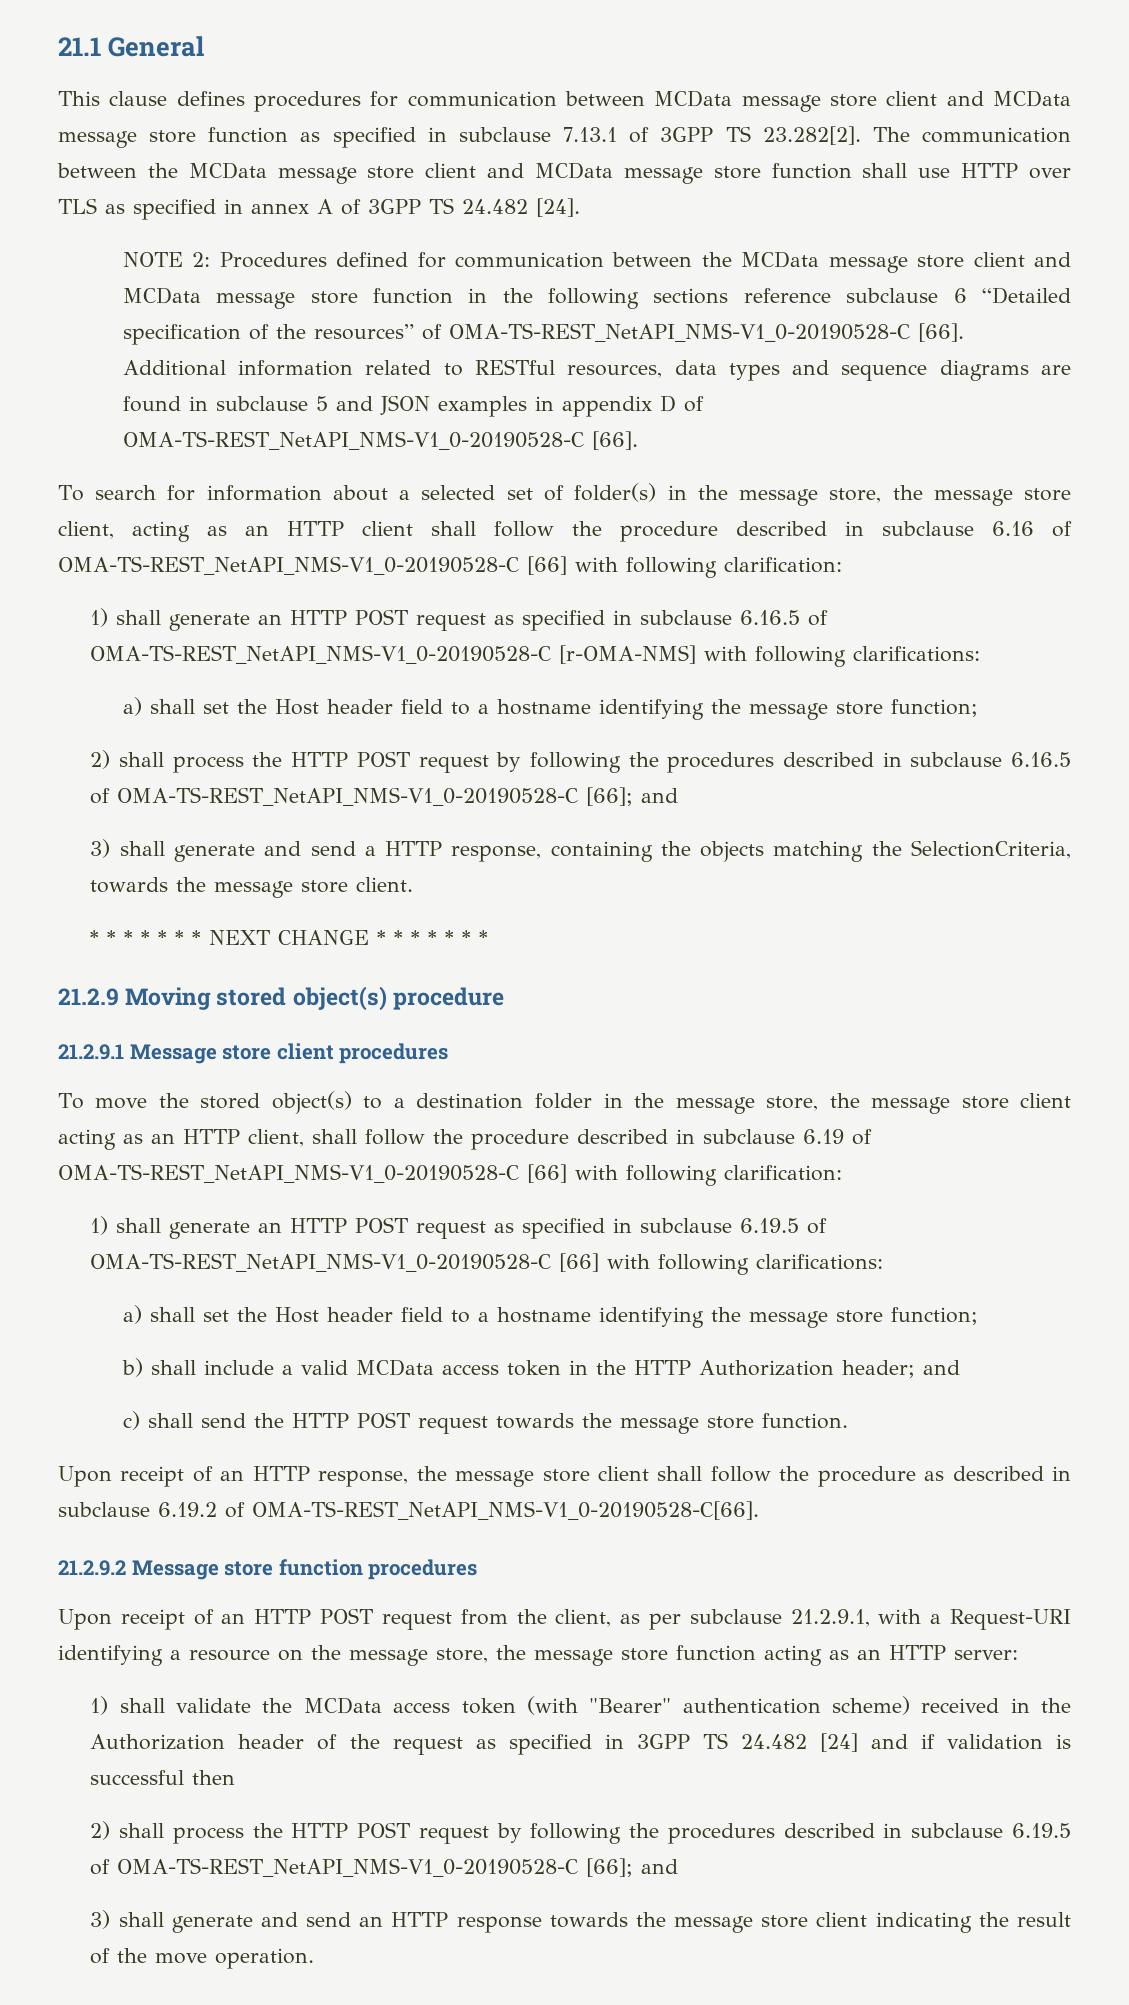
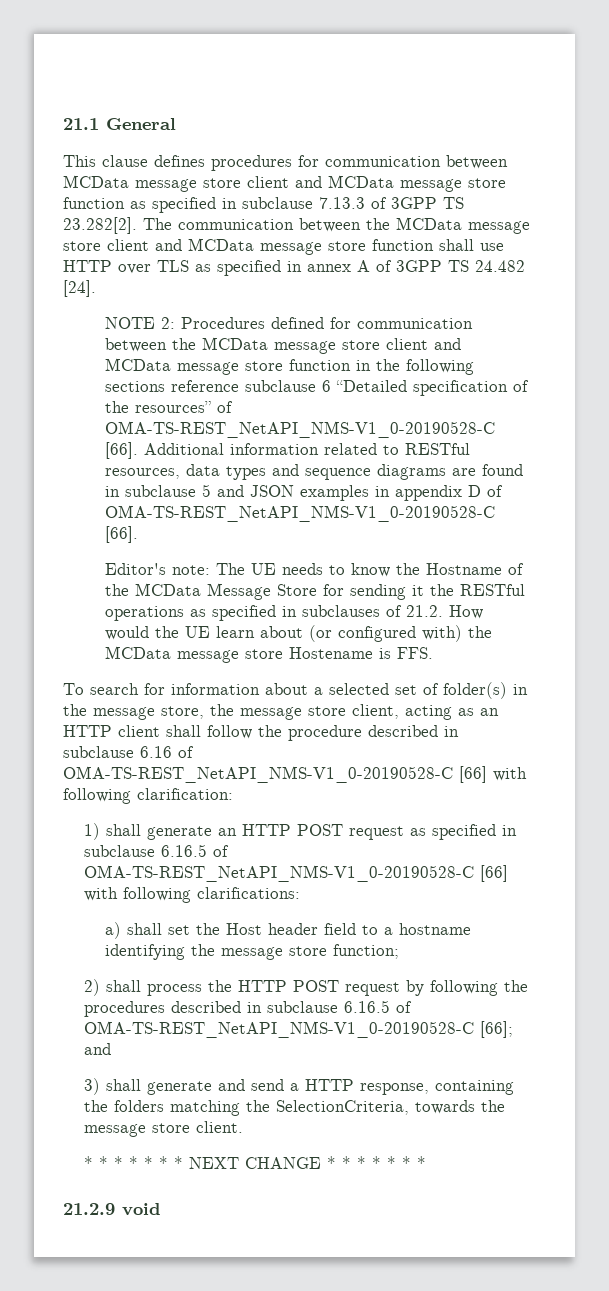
- This clause defines procedures for communication between MCData message store client and MCData message store function as specified in subclause 7.13.1 of 3GPP TS 23.282[2]. The communication between the MCData message store client and MCData message store function shall use HTTP over TLS as specified in annex A of 3GPP TS 24.482 [24].
+ This clause defines procedures for communication between MCData message store client and MCData message store function as specified in subclause 7.13.3 of 3GPP TS 23.282[2]. The communication between the MCData message store client and MCData message store function shall use HTTP over TLS as specified in annex A of 3GPP TS 24.482 [24].
+ Editor's note: The UE needs to know the Hostname of the MCData Message Store for sending it the RESTful operations as specified in subclauses of 21.2. How would the UE learn about (or configured with) the MCData message store Hostename is FFS.
- 1) shall generate an HTTP POST request as specified in subclause 6.16.5 of OMA-TS-REST_NetAPI_NMS-V1_0-20190528-C [r-OMA-NMS] with following clarifications:
+ 1) shall generate an HTTP POST request as specified in subclause 6.16.5 of OMA-TS-REST_NetAPI_NMS-V1_0-20190528-C [66] with following clarifications:
- 3) shall generate and send a HTTP response, containing the objects matching the SelectionCriteria, towards the message store client.
+ 3) shall generate and send a HTTP response, containing the folders matching the SelectionCriteria, towards the message store client.
- 21.2.9 Moving stored object(s) procedure
- 21.2.9.1 Message store client procedures
- To move the stored object(s) to a destination folder in the message store, the message store client acting as an HTTP client, shall follow the procedure described in subclause 6.19 of OMA-TS-REST_NetAPI_NMS-V1_0-20190528-C [66] with following clarification:
- 1) shall generate an HTTP POST request as specified in subclause 6.19.5 of OMA-TS-REST_NetAPI_NMS-V1_0-20190528-C [66] with following clarifications:
- a) shall set the Host header field to a hostname identifying the message store function;
- b) shall include a valid MCData access token in the HTTP Authorization header; and
- c) shall send the HTTP POST request towards the message store function.
- Upon receipt of an HTTP response, the message store client shall follow the procedure as described in subclause 6.19.2 of OMA-TS-REST_NetAPI_NMS-V1_0-20190528-C[66].
- 21.2.9.2 Message store function procedures
- Upon receipt of an HTTP POST request from the client, as per subclause 21.2.9.1, with a Request-URI identifying a resource on the message store, the message store function acting as an HTTP server:
- 1) shall validate the MCData access token (with "Bearer" authentication scheme) received in the Authorization header of the request as specified in 3GPP TS 24.482 [24] and if validation is successful then
- 2) shall process the HTTP POST request by following the procedures described in subclause 6.19.5 of OMA-TS-REST_NetAPI_NMS-V1_0-20190528-C [66]; and
- 3) shall generate and send an HTTP response towards the message store client indicating the result of the move operation.
+ 21.2.9 void

